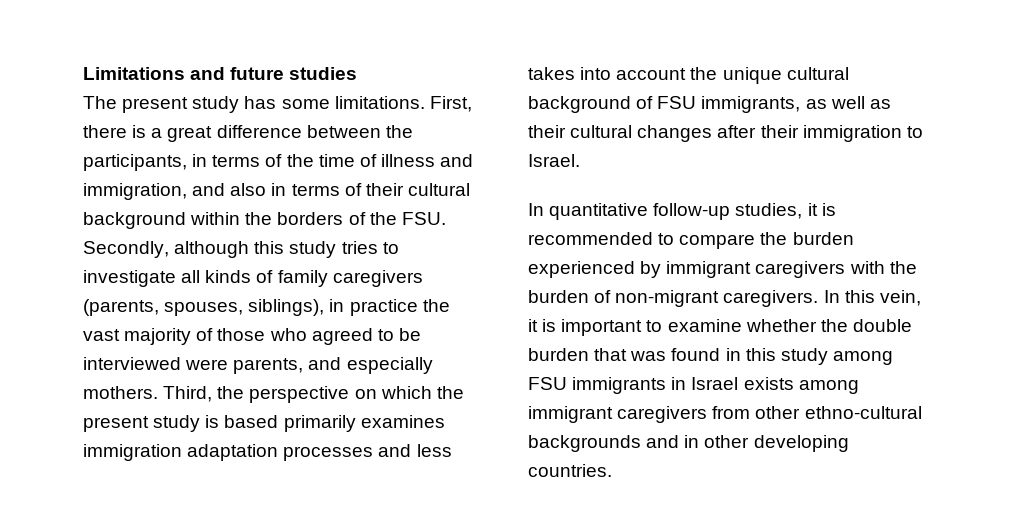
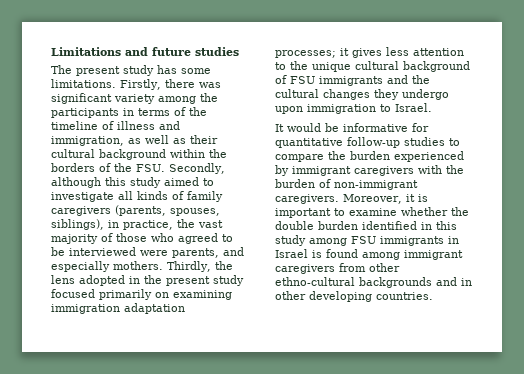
- First, there is a great difference between the participants, in terms of the time of illness and immigration, and also in terms of their cultural background within the borders of the FSU. Secondly, although this study tries to investigate all kinds of family caregivers (parents, spouses, siblings), in practice the vast majority of those who agreed to be interviewed were parents, and especially mothers.
+ Firstly, there was significant variety among the participants in terms of the timeline of illness and immigration, as well as their cultural background within the borders of the FSU. Secondly, although this study aimed to investigate all kinds of family caregivers (parents, spouses, siblings), in practice, the vast majority of those who agreed to be interviewed were parents, and especially mothers.
- Third, the perspective on which the present study is based primarily examines immigration adaptation processes and less takes into account the unique cultural background of FSU immigrants, as well as their cultural changes after their immigration to Israel.
- In quantitative follow-up studies, it is recommended to compare the burden experienced by immigrant caregivers with the burden of non-migrant caregivers. In this vein, it is important to examine whether the double burden that was found in this study among FSU immigrants in Israel exists among immigrant caregivers from other ethno-cultural backgrounds and in other developing countries.
+ Thirdly, the lens adopted in the present study focused primarily on examining immigration adaptation processes; it gives less attention to the unique cultural background of FSU immigrants and the cultural changes they undergo upon immigration to Israel.
+ It would be informative for quantitative follow-up studies to compare the burden experienced by immigrant caregivers with the burden of non-immigrant caregivers. Moreover, it is important to examine whether the double burden identified in this study among FSU immigrants in Israel is found among immigrant caregivers from other ethno-cultural backgrounds and in other developing countries.

